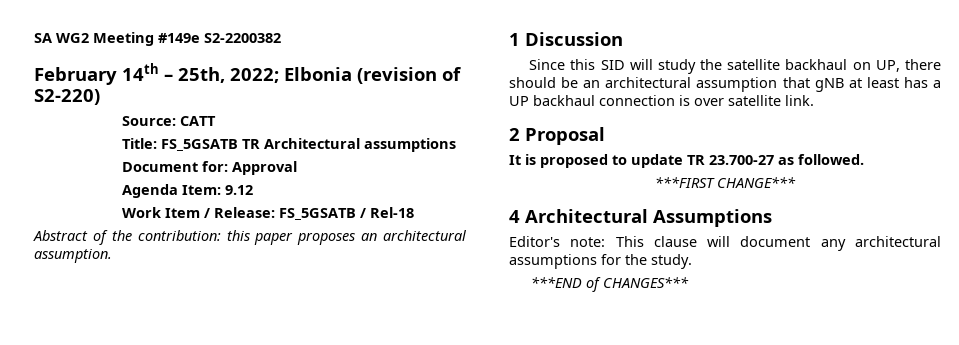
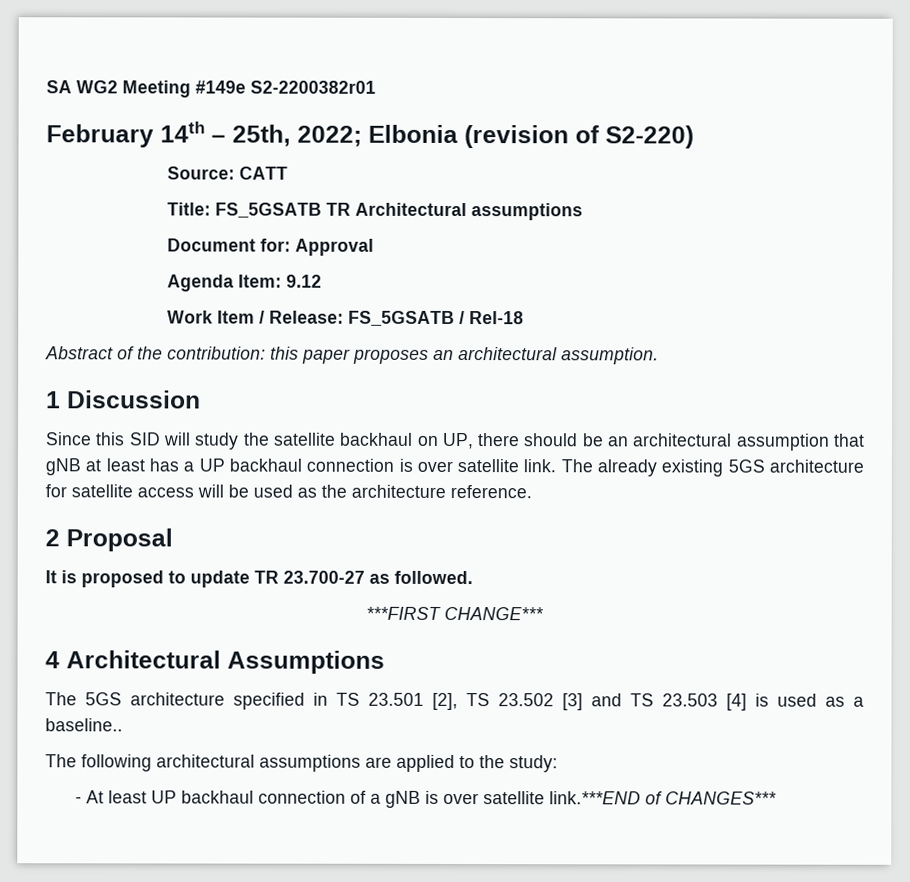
- SA WG2 Meeting #149e S2-2200382
+ SA WG2 Meeting #149e S2-2200382r01
+ The already existing 5GS architecture for satellite access will be used as the architecture reference.
- Editor's note: This clause will document any architectural assumptions for the study.
- ***END of CHANGES***
+ The 5GS architecture specified in TS 23.501 [2], TS 23.502 [3] and TS 23.503 [4] is used as a baseline..
+ The following architectural assumptions are applied to the study:
+ - At least UP backhaul connection of a gNB is over satellite link.***END of CHANGES***

